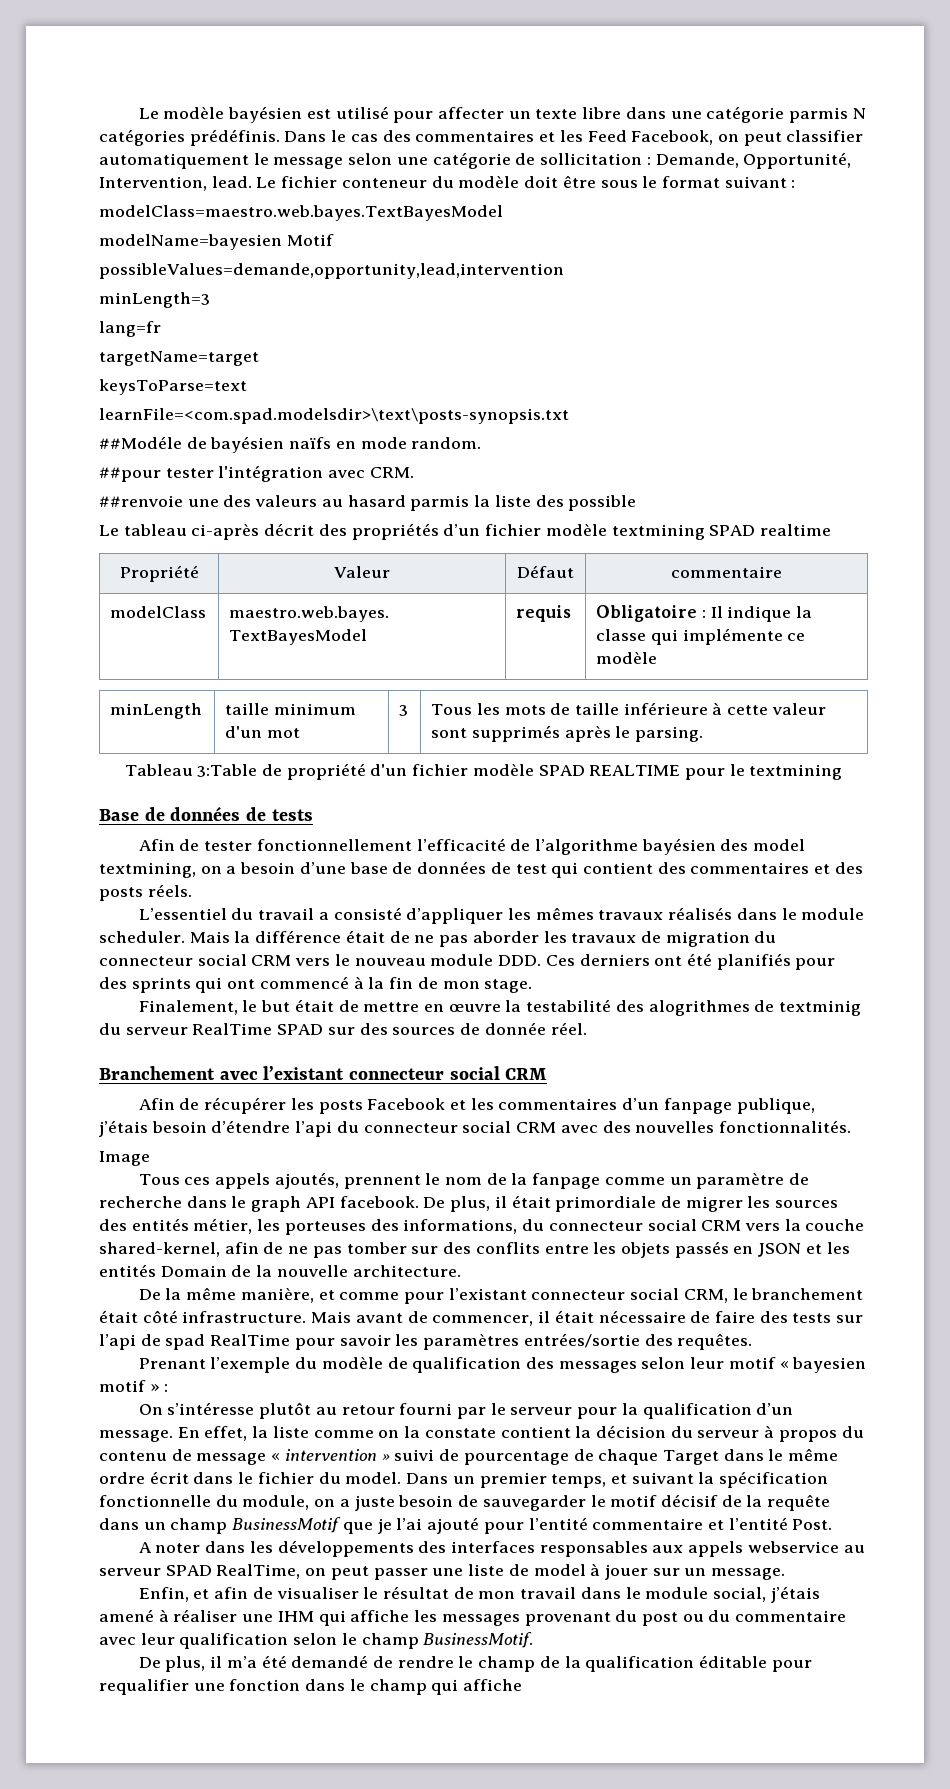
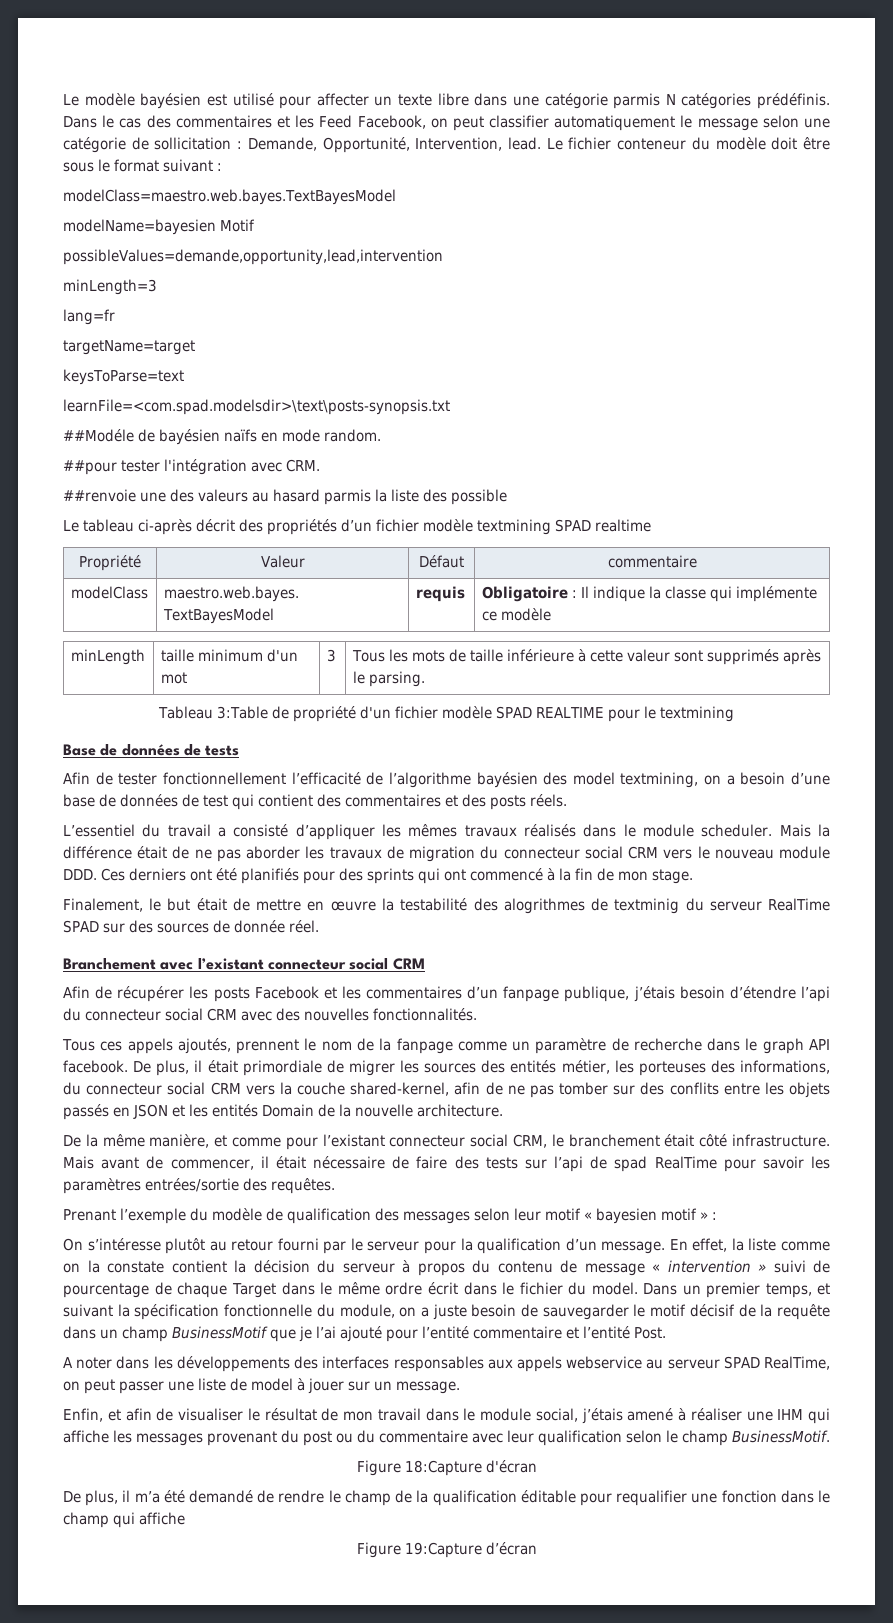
- Image
+ Figure 18:Capture d'écran
+ Figure 19:Capture d’écran

